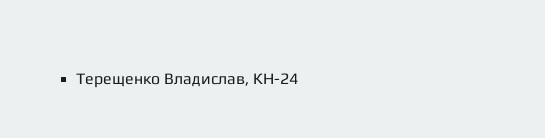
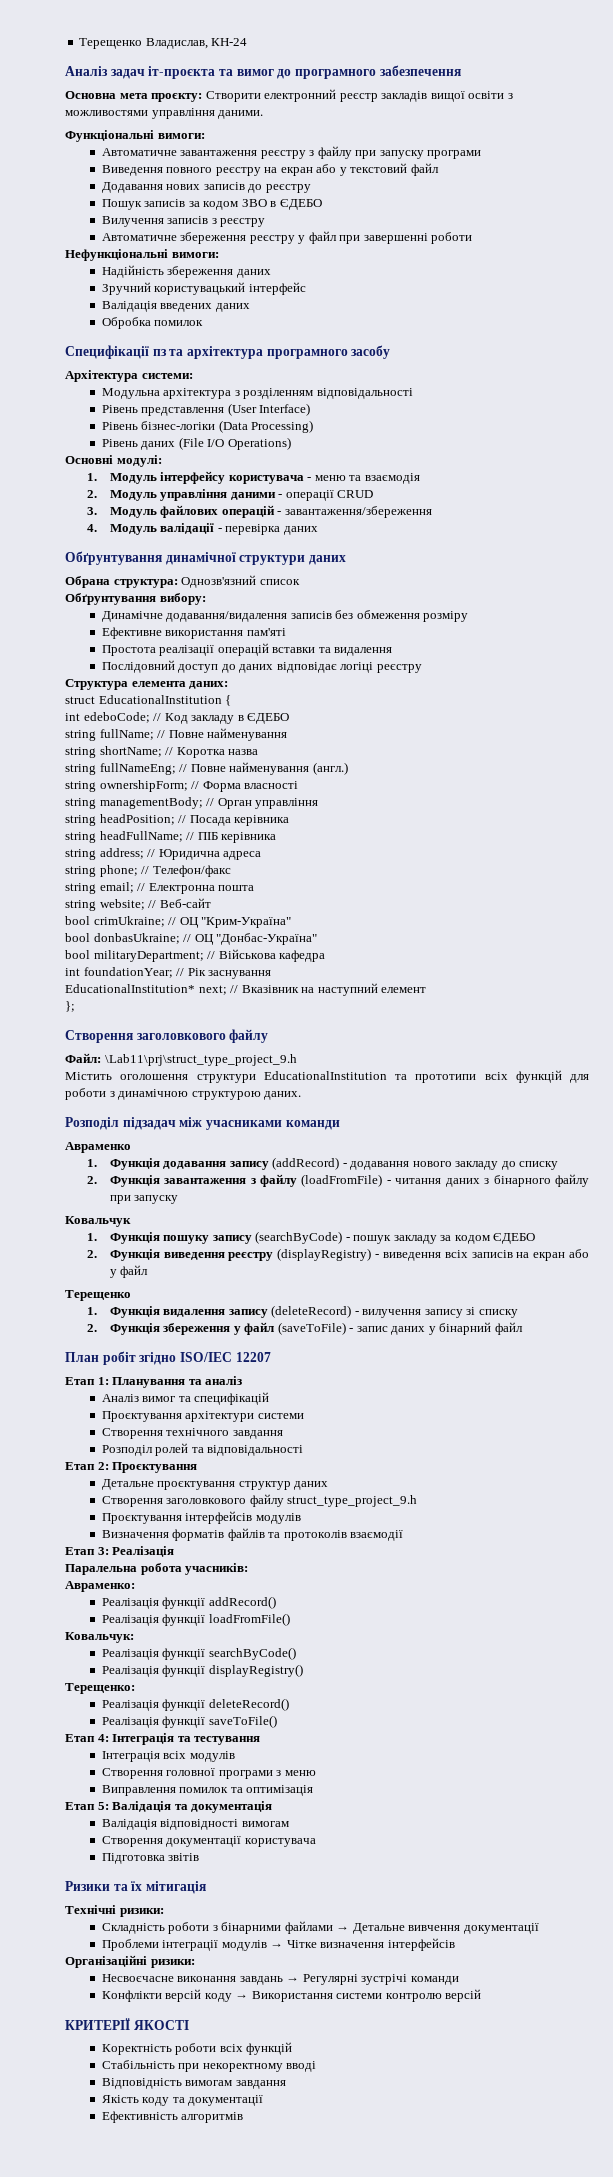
+ Аналіз задач іт-проєкта та вимог до програмного забезпечення
+ Основна мета проєкту: Створити електронний реєстр закладів вищої освіти з можливостями управління даними.
+ Функціональні вимоги:
+ Автоматичне завантаження реєстру з файлу при запуску програми
+ Виведення повного реєстру на екран або у текстовий файл
+ Додавання нових записів до реєстру
+ Пошук записів за кодом ЗВО в ЄДЕБО
+ Вилучення записів з реєстру
+ Автоматичне збереження реєстру у файл при завершенні роботи
+ Нефункціональні вимоги:
+ Надійність збереження даних
+ Зручний користувацький інтерфейс
+ Валідація введених даних
+ Обробка помилок
+ Специфікації пз та архітектура програмного засобу
+ Архітектура системи:
+ Модульна архітектура з розділенням відповідальності
+ Рівень представлення (User Interface)
+ Рівень бізнес-логіки (Data Processing)
+ Рівень даних (File I/O Operations)
+ Основні модулі:
+ 1. Модуль інтерфейсу користувача - меню та взаємодія
+ 2. Модуль управління даними - операції CRUD
+ 3. Модуль файлових операцій - завантаження/збереження
+ 4. Модуль валідації - перевірка даних
+ Обґрунтування динамічної структури даних
+ Обрана структура: Однозв'язний список
+ Обґрунтування вибору:
+ Динамічне додавання/видалення записів без обмеження розміру
+ Ефективне використання пам'яті
+ Простота реалізації операцій вставки та видалення
+ Послідовний доступ до даних відповідає логіці реєстру
+ Структура елемента даних:
+ struct EducationalInstitution {
+ int edeboCode; // Код закладу в ЄДЕБО
+ string fullName; // Повне найменування
+ string shortName; // Коротка назва
+ string fullNameEng; // Повне найменування (англ.)
+ string ownershipForm; // Форма власності
+ string managementBody; // Орган управління
+ string headPosition; // Посада керівника
+ string headFullName; // ПІБ керівника
+ string address; // Юридична адреса
+ string phone; // Телефон/факс
+ string email; // Електронна пошта
+ string website; // Веб-сайт
+ bool crimUkraine; // ОЦ "Крим-Україна"
+ bool donbasUkraine; // ОЦ "Донбас-Україна"
+ bool militaryDepartment; // Військова кафедра
+ int foundationYear; // Рік заснування
+ EducationalInstitution* next; // Вказівник на наступний елемент
+ };
+ Створення заголовкового файлу
+ Файл: \Lab11\prj\struct_type_project_9.h
+ Містить оголошення структури EducationalInstitution та прототипи всіх функцій для роботи з динамічною структурою даних.
+ Розподіл підзадач між учасниками команди
+ Авраменко
+ 1. Функція додавання запису (addRecord) - додавання нового закладу до списку
+ 2. Функція завантаження з файлу (loadFromFile) - читання даних з бінарного файлу при запуску
+ Ковальчук
+ 1. Функція пошуку запису (searchByCode) - пошук закладу за кодом ЄДЕБО
+ 2. Функція виведення реєстру (displayRegistry) - виведення всіх записів на екран або у файл
+ Терещенко
+ 1. Функція видалення запису (deleteRecord) - вилучення запису зі списку
+ 2. Функція збереження у файл (saveToFile) - запис даних у бінарний файл
+ План робіт згідно ISO/IEC 12207
+ Етап 1: Планування та аналіз
+ Аналіз вимог та специфікацій
+ Проєктування архітектури системи
+ Створення технічного завдання
+ Розподіл ролей та відповідальності
+ Етап 2: Проєктування
+ Детальне проєктування структур даних
+ Створення заголовкового файлу struct_type_project_9.h
+ Проєктування інтерфейсів модулів
+ Визначення форматів файлів та протоколів взаємодії
+ Етап 3: Реалізація
+ Паралельна робота учасників:
+ Авраменко:
+ Реалізація функції addRecord()
+ Реалізація функції loadFromFile()
+ Ковальчук:
+ Реалізація функції searchByCode()
+ Реалізація функції displayRegistry()
+ Терещенко:
+ Реалізація функції deleteRecord()
+ Реалізація функції saveToFile()
+ Етап 4: Інтеграція та тестування
+ Інтеграція всіх модулів
+ Створення головної програми з меню
+ Виправлення помилок та оптимізація
+ Етап 5: Валідація та документація
+ Валідація відповідності вимогам
+ Створення документації користувача
+ Підготовка звітів
+ Ризики та їх мітигація
+ Технічні ризики:
+ Складність роботи з бінарними файлами → Детальне вивчення документації
+ Проблеми інтеграції модулів → Чітке визначення інтерфейсів
+ Організаційні ризики:
+ Несвоєчасне виконання завдань → Регулярні зустрічі команди
+ Конфлікти версій коду → Використання системи контролю версій
+ КРИТЕРІЇ ЯКОСТІ
+ Коректність роботи всіх функцій
+ Стабільність при некоректному вводі
+ Відповідність вимогам завдання
+ Якість коду та документації
+ Ефективність алгоритмів

